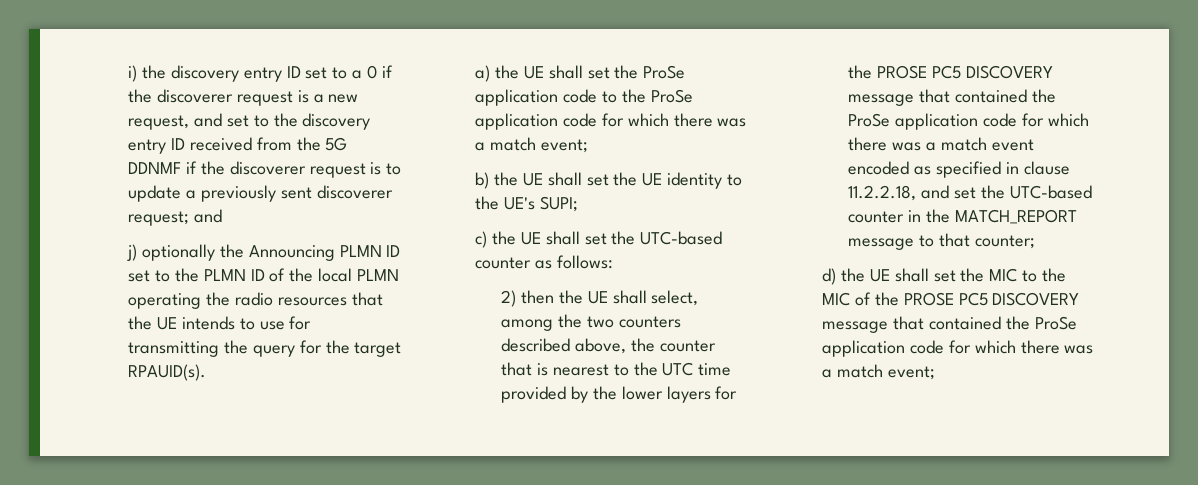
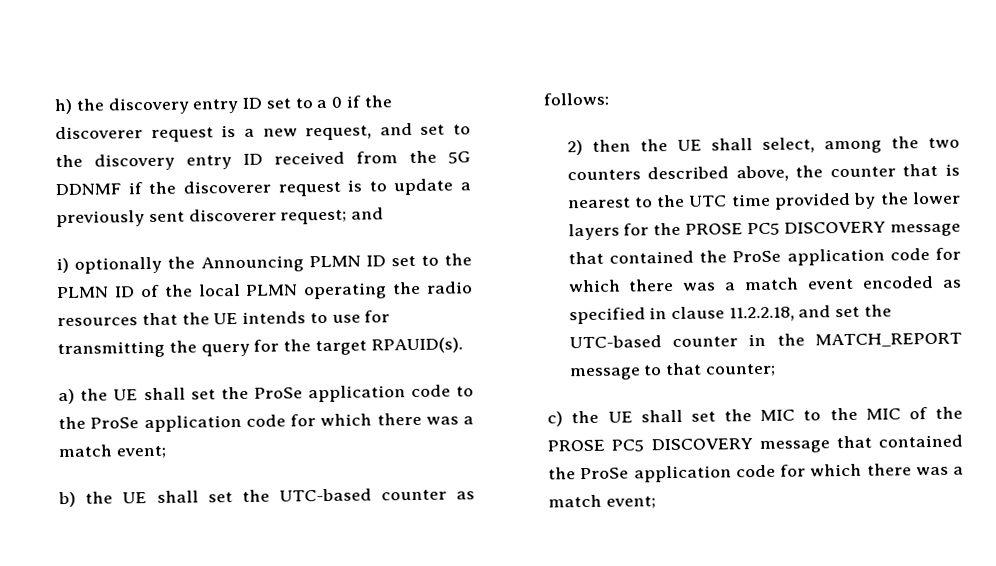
- i) the discovery entry ID set to a 0 if the discoverer request is a new request, and set to the discovery entry ID received from the 5G DDNMF if the discoverer request is to update a previously sent discoverer request; and
+ h) the discovery entry ID set to a 0 if the discoverer request is a new request, and set to the discovery entry ID received from the 5G DDNMF if the discoverer request is to update a previously sent discoverer request; and
- j) optionally the Announcing PLMN ID set to the PLMN ID of the local PLMN operating the radio resources that the UE intends to use for transmitting the query for the target RPAUID(s).
+ i) optionally the Announcing PLMN ID set to the PLMN ID of the local PLMN operating the radio resources that the UE intends to use for transmitting the query for the target RPAUID(s).
- b) the UE shall set the UE identity to the UE's SUPI;
- c) the UE shall set the UTC-based counter as follows:
+ b) the UE shall set the UTC-based counter as follows:
- d) the UE shall set the MIC to the MIC of the PROSE PC5 DISCOVERY message that contained the ProSe application code for which there was a match event;
+ c) the UE shall set the MIC to the MIC of the PROSE PC5 DISCOVERY message that contained the ProSe application code for which there was a match event;

